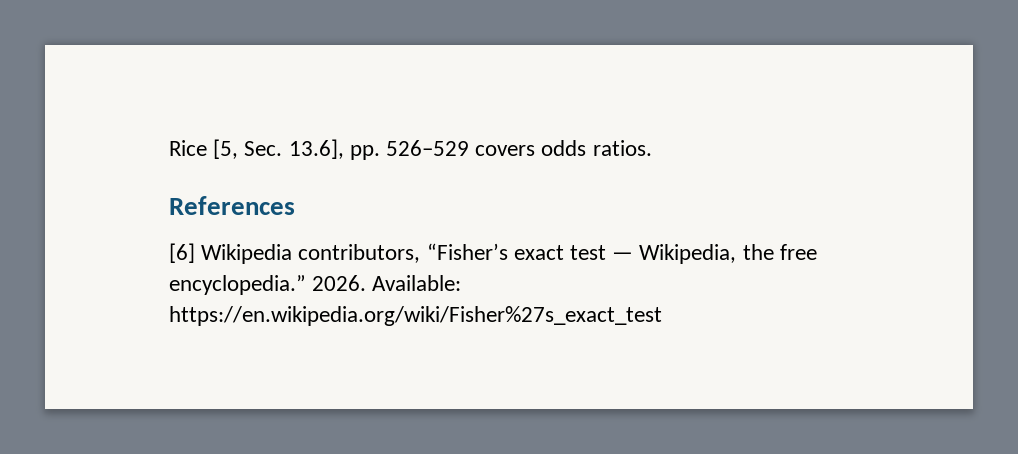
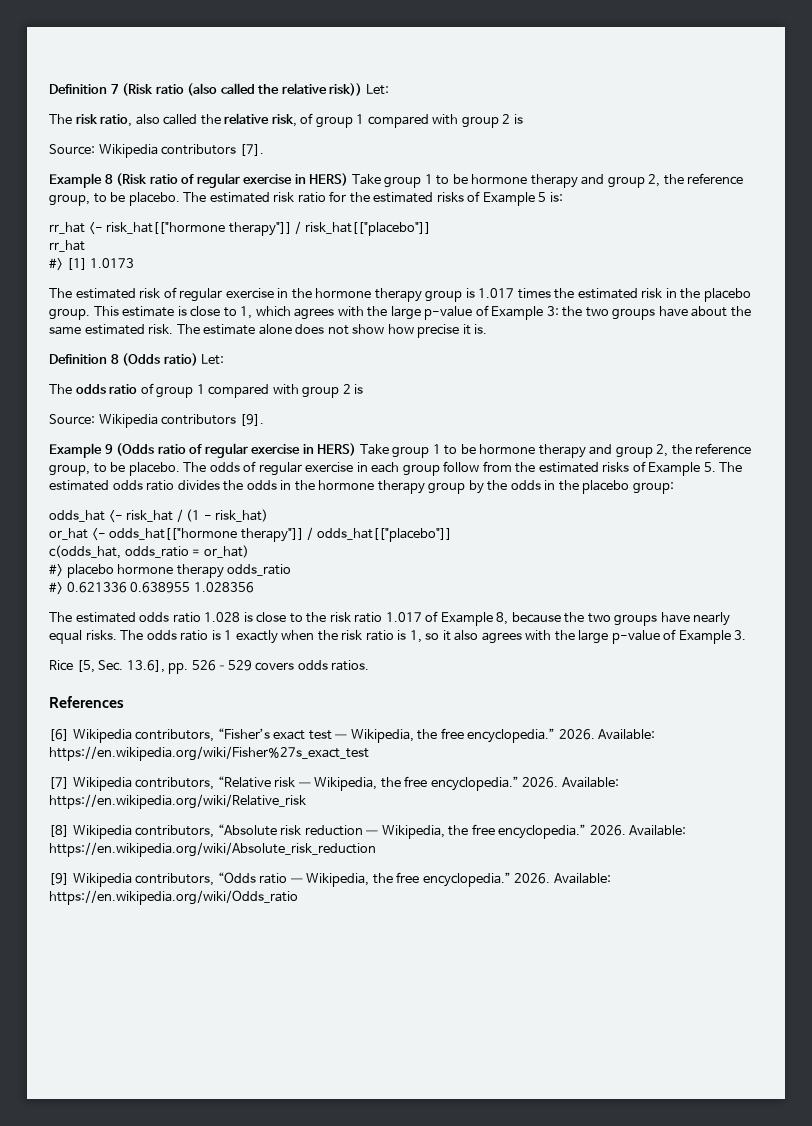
+ Definition 7 (Risk ratio (also called the relative risk)) Let:
+ The risk ratio, also called the relative risk, of group 1 compared with group 2 is
+ Source: Wikipedia contributors [7].
+ Example 8 (Risk ratio of regular exercise in HERS) Take group 1 to be hormone therapy and group 2, the reference group, to be placebo. The estimated risk ratio for the estimated risks of Example 5 is:
+ rr_hat <- risk_hat[["hormone therapy"]] / risk_hat[["placebo"]]
+ rr_hat
+ #> [1] 1.0173
+ The estimated risk of regular exercise in the hormone therapy group is 1.017 times the estimated risk in the placebo group. This estimate is close to 1, which agrees with the large p-value of Example 3: the two groups have about the same estimated risk. The estimate alone does not show how precise it is.
+ Definition 8 (Odds ratio) Let:
+ The odds ratio of group 1 compared with group 2 is
+ Source: Wikipedia contributors [9].
+ Example 9 (Odds ratio of regular exercise in HERS) Take group 1 to be hormone therapy and group 2, the reference group, to be placebo. The odds of regular exercise in each group follow from the estimated risks of Example 5. The estimated odds ratio divides the odds in the hormone therapy group by the odds in the placebo group:
+ odds_hat <- risk_hat / (1 - risk_hat)
+ or_hat <- odds_hat[["hormone therapy"]] / odds_hat[["placebo"]]
+ c(odds_hat, odds_ratio = or_hat)
+ #> placebo hormone therapy odds_ratio
+ #> 0.621336 0.638955 1.028356
+ The estimated odds ratio 1.028 is close to the risk ratio 1.017 of Example 8, because the two groups have nearly equal risks. The odds ratio is 1 exactly when the risk ratio is 1, so it also agrees with the large p-value of Example 3.
+ [7] Wikipedia contributors, “Relative risk — Wikipedia, the free encyclopedia.” 2026. Available: https://en.wikipedia.org/wiki/Relative_risk
+ [8] Wikipedia contributors, “Absolute risk reduction — Wikipedia, the free encyclopedia.” 2026. Available: https://en.wikipedia.org/wiki/Absolute_risk_reduction
+ [9] Wikipedia contributors, “Odds ratio — Wikipedia, the free encyclopedia.” 2026. Available: https://en.wikipedia.org/wiki/Odds_ratio

